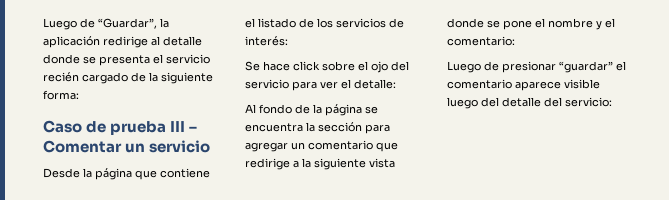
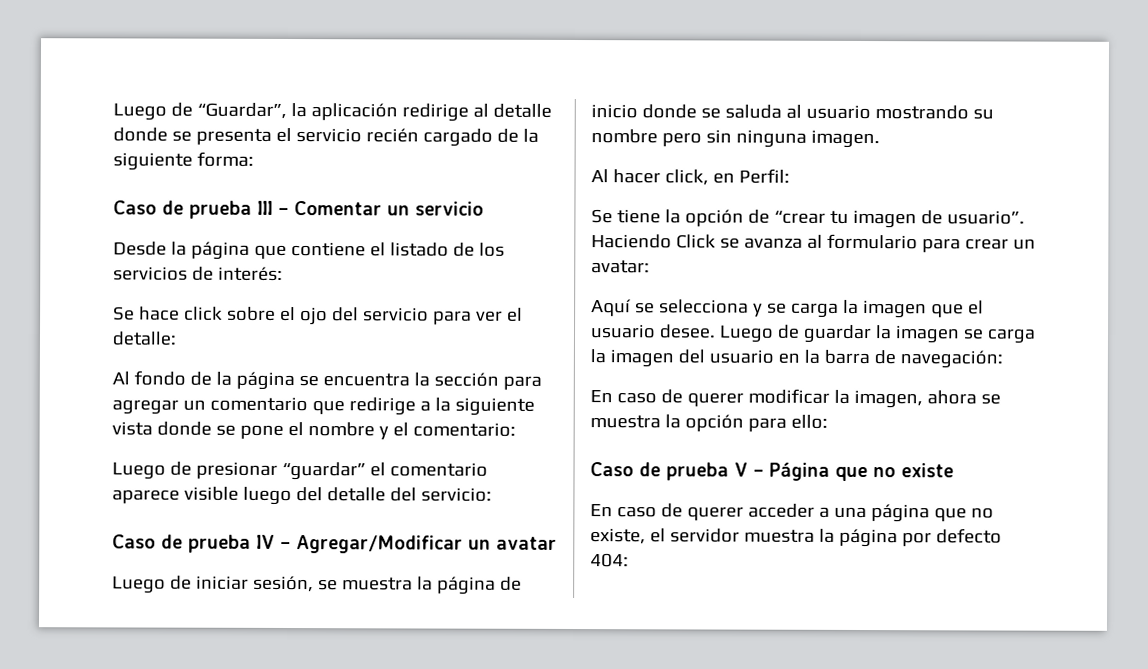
+ Caso de prueba IV – Agregar/Modificar un avatar
+ Luego de iniciar sesión, se muestra la página de inicio donde se saluda al usuario mostrando su nombre pero sin ninguna imagen.
+ Al hacer click, en Perfil:
+ Se tiene la opción de “crear tu imagen de usuario”. Haciendo Click se avanza al formulario para crear un avatar:
+ Aquí se selecciona y se carga la imagen que el usuario desee. Luego de guardar la imagen se carga la imagen del usuario en la barra de navegación:
+ En caso de querer modificar la imagen, ahora se muestra la opción para ello:
+ Caso de prueba V – Página que no existe
+ En caso de querer acceder a una página que no existe, el servidor muestra la página por defecto 404:

